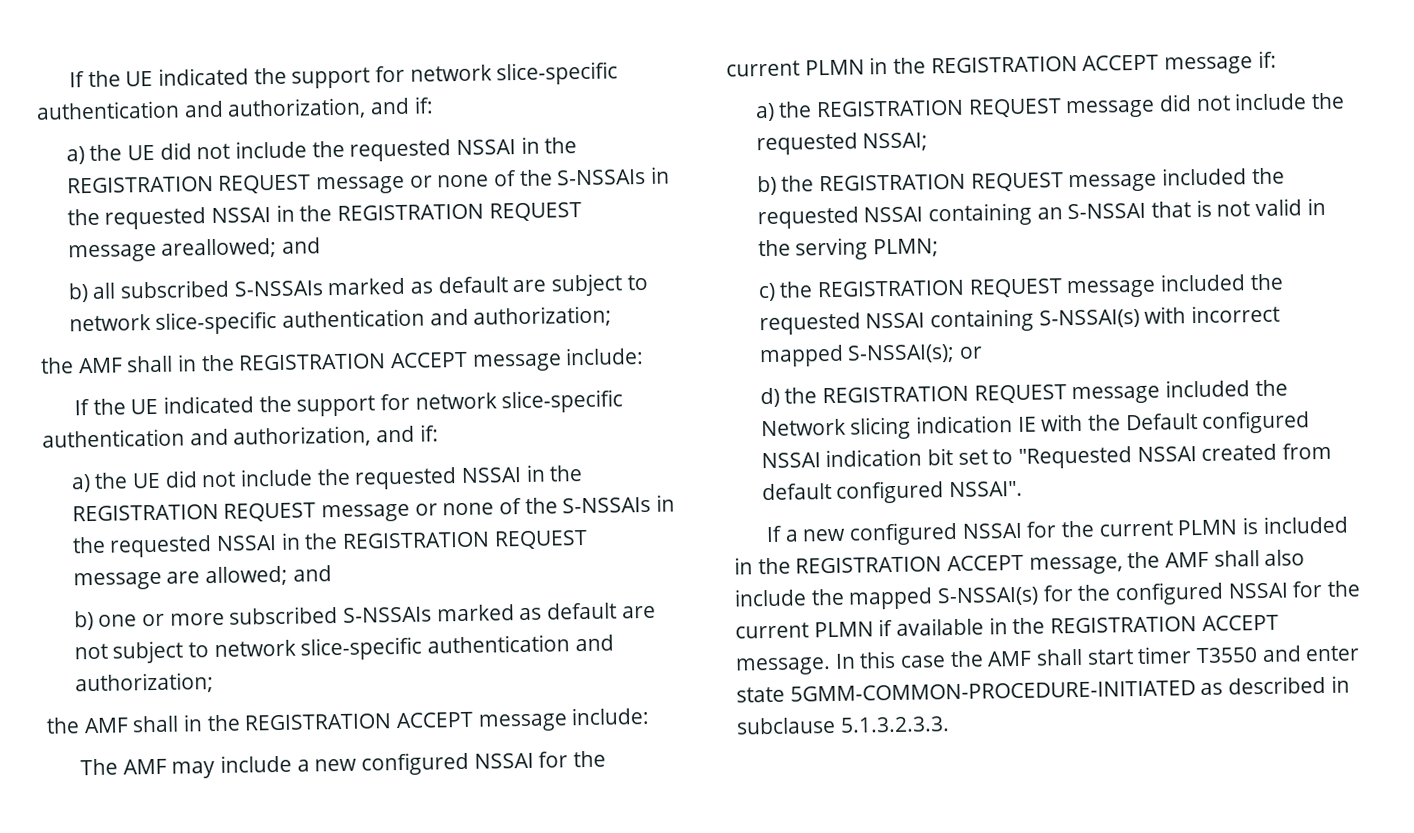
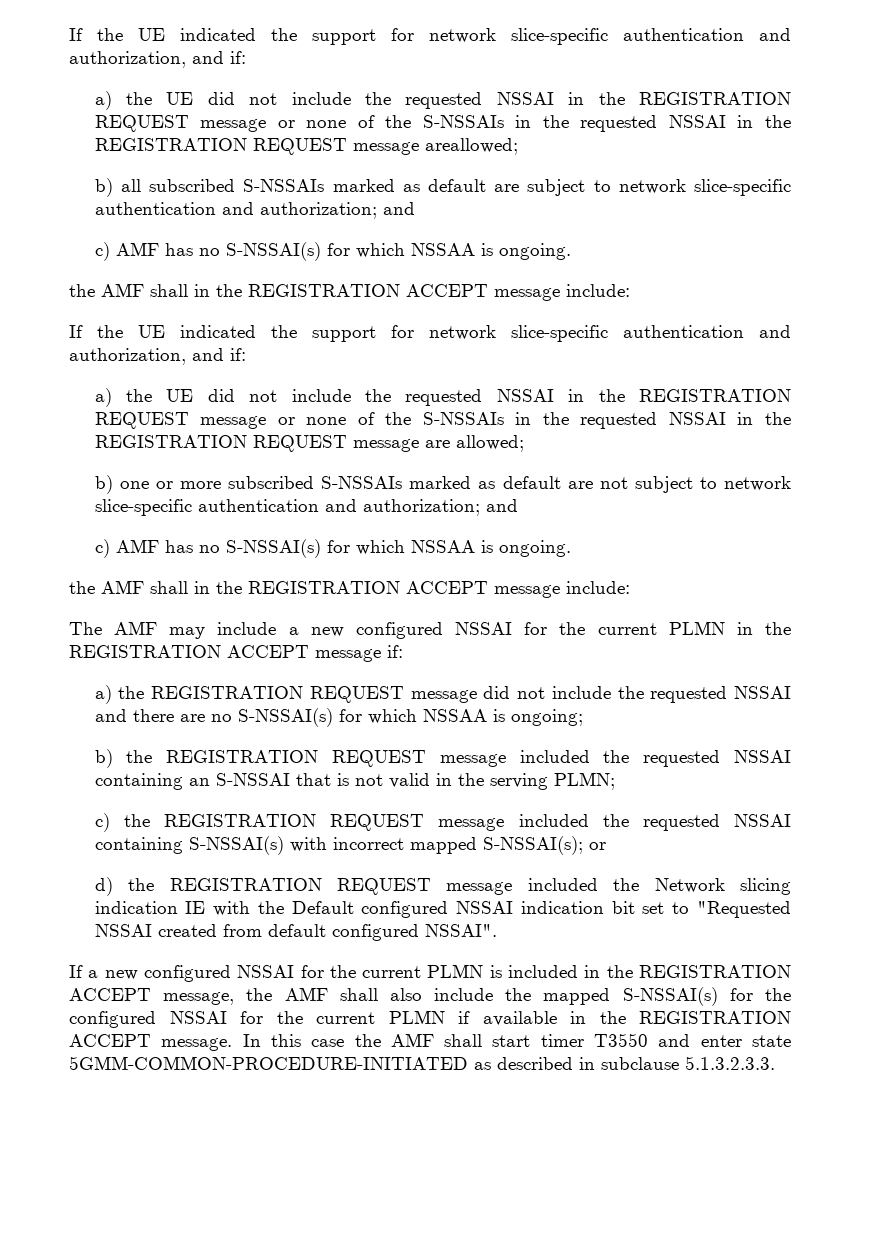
- a) the UE did not include the requested NSSAI in the REGISTRATION REQUEST message or none of the S-NSSAIs in the requested NSSAI in the REGISTRATION REQUEST message areallowed; and
+ a) the UE did not include the requested NSSAI in the REGISTRATION REQUEST message or none of the S-NSSAIs in the requested NSSAI in the REGISTRATION REQUEST message areallowed;
- b) all subscribed S-NSSAIs marked as default are subject to network slice-specific authentication and authorization;
+ b) all subscribed S-NSSAIs marked as default are subject to network slice-specific authentication and authorization; and
+ c) AMF has no S-NSSAI(s) for which NSSAA is ongoing.
- a) the UE did not include the requested NSSAI in the REGISTRATION REQUEST message or none of the S-NSSAIs in the requested NSSAI in the REGISTRATION REQUEST message are allowed; and
+ a) the UE did not include the requested NSSAI in the REGISTRATION REQUEST message or none of the S-NSSAIs in the requested NSSAI in the REGISTRATION REQUEST message are allowed;
- b) one or more subscribed S-NSSAIs marked as default are not subject to network slice-specific authentication and authorization;
+ b) one or more subscribed S-NSSAIs marked as default are not subject to network slice-specific authentication and authorization; and
+ c) AMF has no S-NSSAI(s) for which NSSAA is ongoing.
- a) the REGISTRATION REQUEST message did not include the requested NSSAI;
+ a) the REGISTRATION REQUEST message did not include the requested NSSAI and there are no S-NSSAI(s) for which NSSAA is ongoing;

